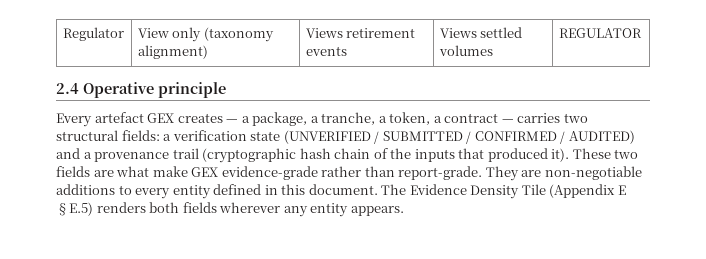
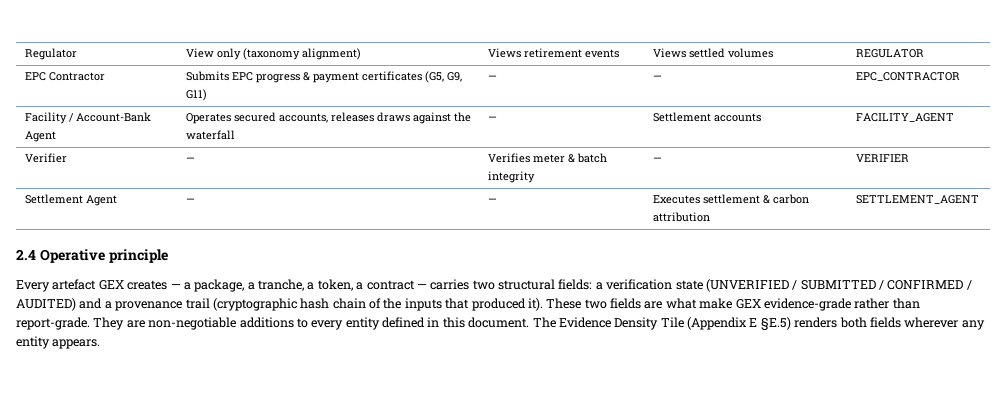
+ EPC Contractor | Submits EPC progress & payment certificates (G5, G9, G11) | — | — | EPC_CONTRACTOR
+ Facility / Account-Bank Agent | Operates secured accounts, releases draws against the waterfall | — | Settlement accounts | FACILITY_AGENT
+ Verifier | — | Verifies meter & batch integrity | — | VERIFIER
+ Settlement Agent | — | — | Executes settlement & carbon attribution | SETTLEMENT_AGENT

